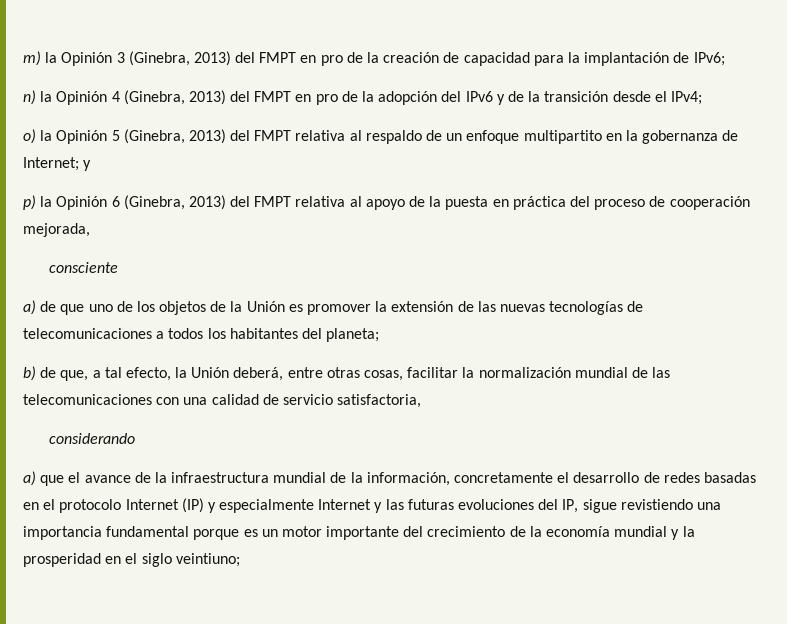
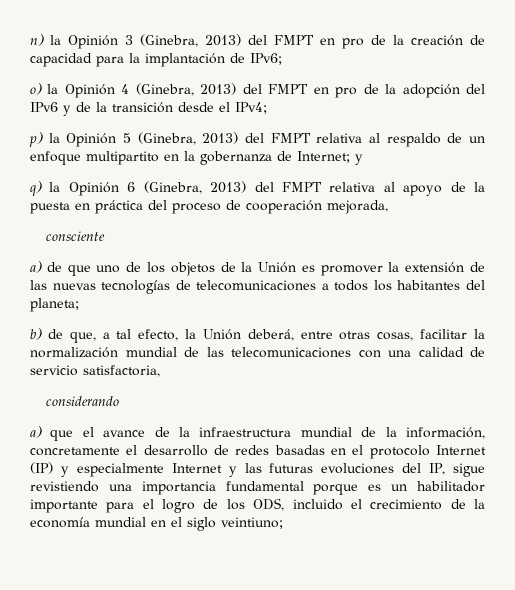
- m) la Opinión 3 (Ginebra, 2013) del FMPT en pro de la creación de capacidad para la implantación de IPv6;
+ n) la Opinión 3 (Ginebra, 2013) del FMPT en pro de la creación de capacidad para la implantación de IPv6;
- n) la Opinión 4 (Ginebra, 2013) del FMPT en pro de la adopción del IPv6 y de la transición desde el IPv4;
+ o) la Opinión 4 (Ginebra, 2013) del FMPT en pro de la adopción del IPv6 y de la transición desde el IPv4;
- o) la Opinión 5 (Ginebra, 2013) del FMPT relativa al respaldo de un enfoque multipartito en la gobernanza de Internet; y
+ p) la Opinión 5 (Ginebra, 2013) del FMPT relativa al respaldo de un enfoque multipartito en la gobernanza de Internet; y
- p) la Opinión 6 (Ginebra, 2013) del FMPT relativa al apoyo de la puesta en práctica del proceso de cooperación mejorada,
+ q) la Opinión 6 (Ginebra, 2013) del FMPT relativa al apoyo de la puesta en práctica del proceso de cooperación mejorada,
- a) que el avance de la infraestructura mundial de la información, concretamente el desarrollo de redes basadas en el protocolo Internet (IP) y especialmente Internet y las futuras evoluciones del IP, sigue revistiendo una importancia fundamental porque es un motor importante del crecimiento de la economía mundial y la prosperidad en el siglo veintiuno;
+ a) que el avance de la infraestructura mundial de la información, concretamente el desarrollo de redes basadas en el protocolo Internet (IP) y especialmente Internet y las futuras evoluciones del IP, sigue revistiendo una importancia fundamental porque es un habilitador importante para el logro de los ODS, incluido el crecimiento de la economía mundial en el siglo veintiuno;

